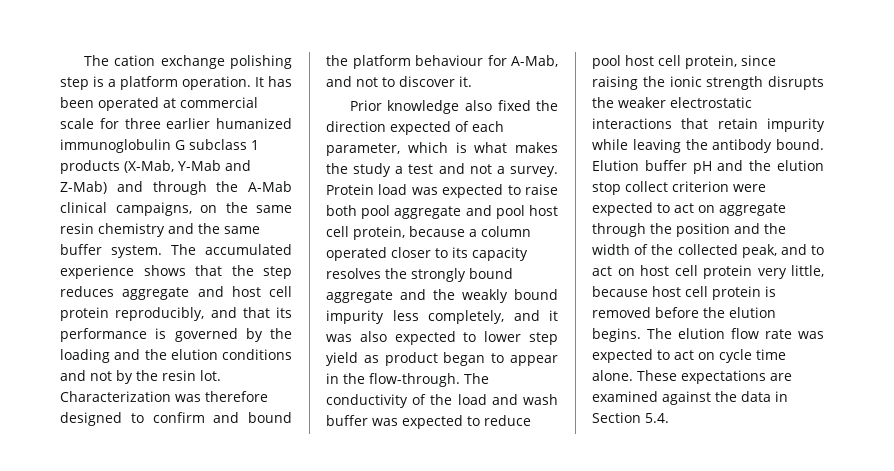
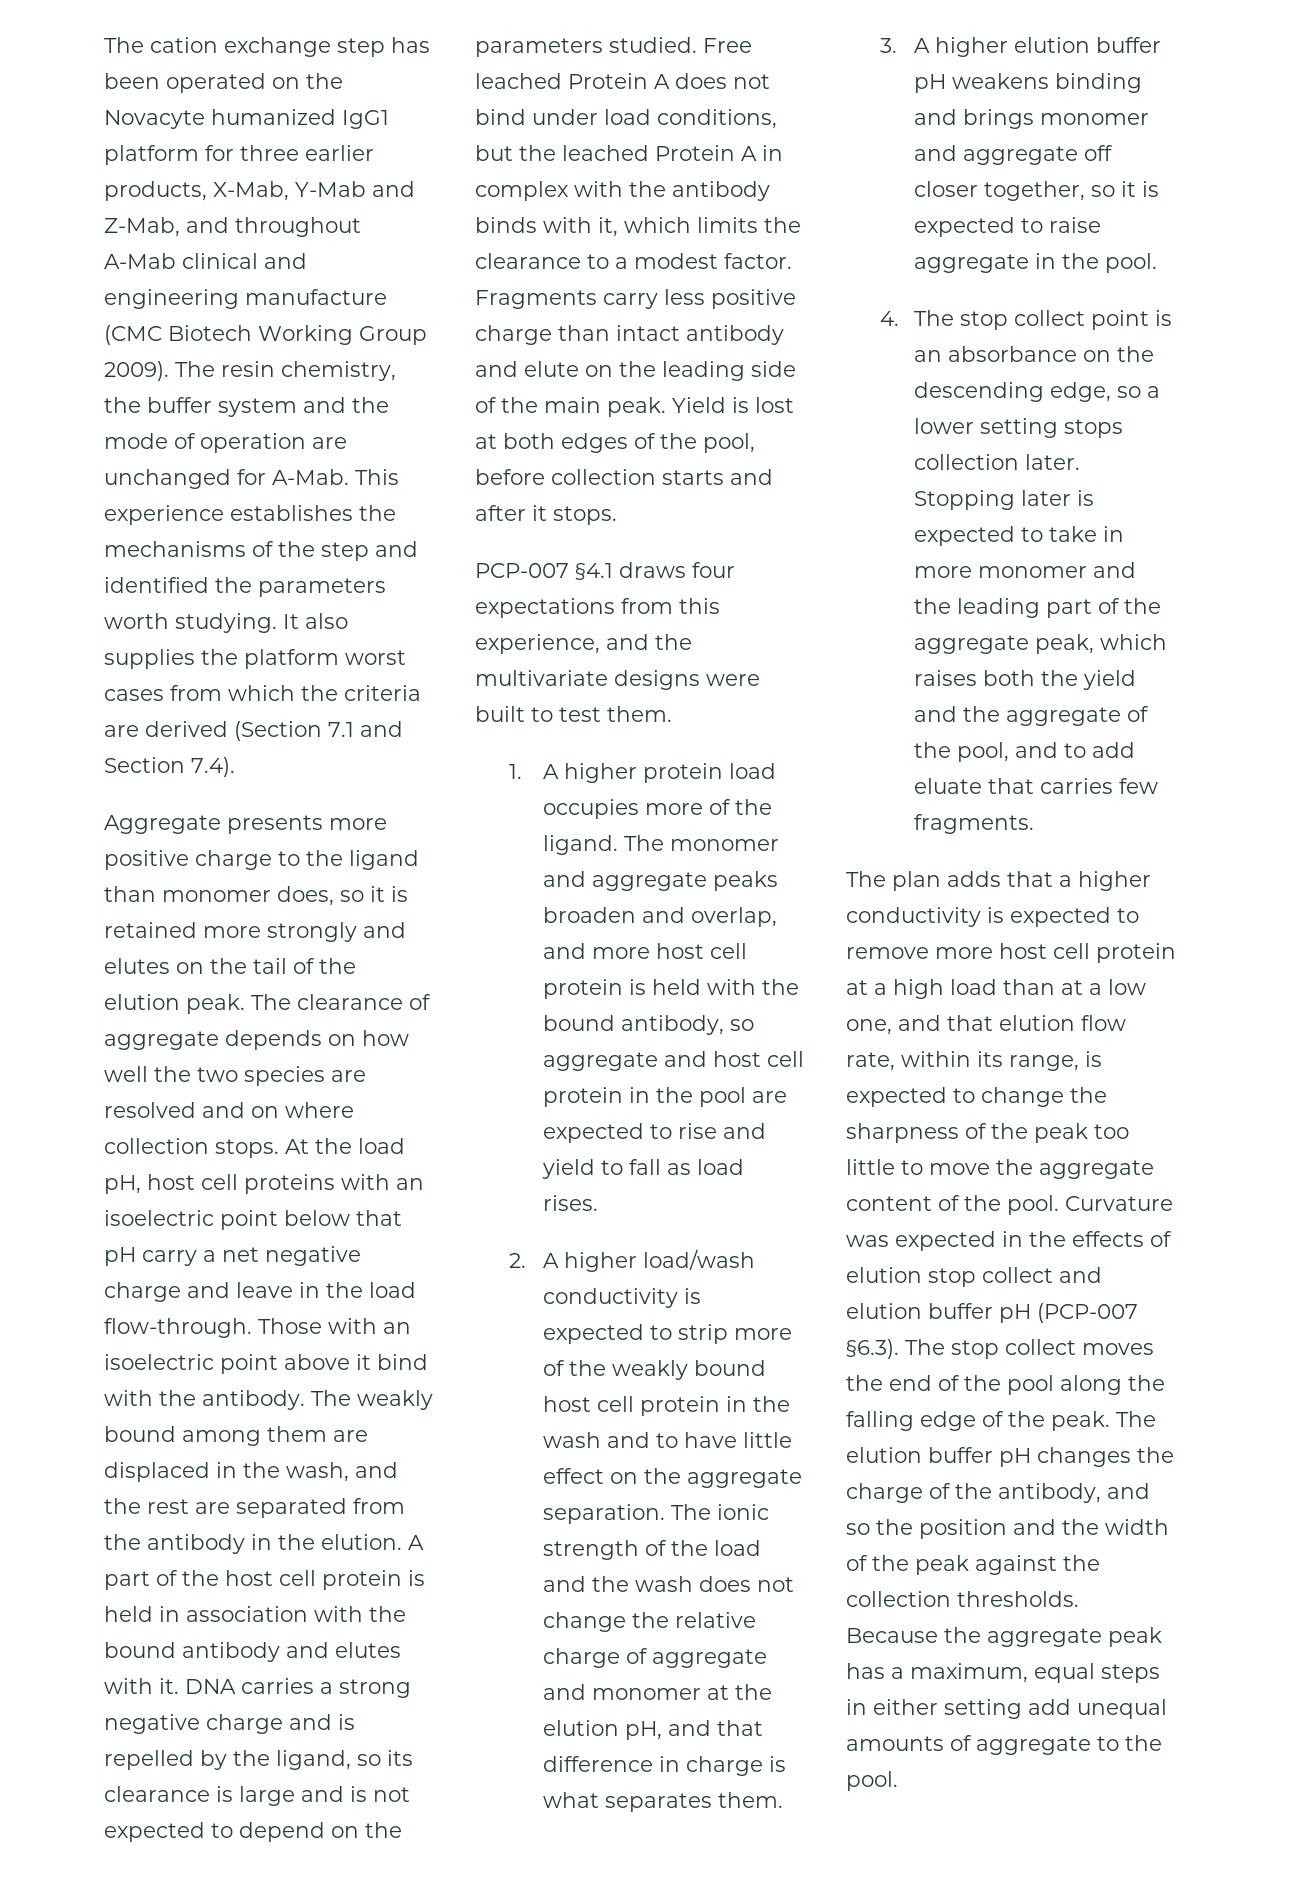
- The cation exchange polishing step is a platform operation. It has been operated at commercial scale for three earlier humanized immunoglobulin G subclass 1 products (X-Mab, Y-Mab and Z-Mab) and through the A-Mab clinical campaigns, on the same resin chemistry and the same buffer system. The accumulated experience shows that the step reduces aggregate and host cell protein reproducibly, and that its performance is governed by the loading and the elution conditions and not by the resin lot. Characterization was therefore designed to confirm and bound the platform behaviour for A-Mab, and not to discover it.
- Prior knowledge also fixed the direction expected of each parameter, which is what makes the study a test and not a survey. Protein load was expected to raise both pool aggregate and pool host cell protein, because a column operated closer to its capacity resolves the strongly bound aggregate and the weakly bound impurity less completely, and it was also expected to lower step yield as product began to appear in the flow-through. The conductivity of the load and wash buffer was expected to reduce pool host cell protein, since raising the ionic strength disrupts the weaker electrostatic interactions that retain impurity while leaving the antibody bound. Elution buffer pH and the elution stop collect criterion were expected to act on aggregate through the position and the width of the collected peak, and to act on host cell protein very little, because host cell protein is removed before the elution begins. The elution flow rate was expected to act on cycle time alone. These expectations are examined against the data in Section 5.4.
+ The cation exchange step has been operated on the Novacyte humanized IgG1 platform for three earlier products, X-Mab, Y-Mab and Z-Mab, and throughout A-Mab clinical and engineering manufacture (CMC Biotech Working Group 2009). The resin chemistry, the buffer system and the mode of operation are unchanged for A-Mab. This experience establishes the mechanisms of the step and identified the parameters worth studying. It also supplies the platform worst cases from which the criteria are derived (Section 7.1 and Section 7.4).
+ Aggregate presents more positive charge to the ligand than monomer does, so it is retained more strongly and elutes on the tail of the elution peak. The clearance of aggregate depends on how well the two species are resolved and on where collection stops. At the load pH, host cell proteins with an isoelectric point below that pH carry a net negative charge and leave in the load flow-through. Those with an isoelectric point above it bind with the antibody. The weakly bound among them are displaced in the wash, and the rest are separated from the antibody in the elution. A part of the host cell protein is held in association with the bound antibody and elutes with it. DNA carries a strong negative charge and is repelled by the ligand, so its clearance is large and is not expected to depend on the parameters studied. Free leached Protein A does not bind under load conditions, but the leached Protein A in complex with the antibody binds with it, which limits the clearance to a modest factor. Fragments carry less positive charge than intact antibody and elute on the leading side of the main peak. Yield is lost at both edges of the pool, before collection starts and after it stops.
+ PCP-007 §4.1 draws four expectations from this experience, and the multivariate designs were built to test them.
+ 1. A higher protein load occupies more of the ligand. The monomer and aggregate peaks broaden and overlap, and more host cell protein is held with the bound antibody, so aggregate and host cell protein in the pool are expected to rise and yield to fall as load rises.
+ 2. A higher load/wash conductivity is expected to strip more of the weakly bound host cell protein in the wash and to have little effect on the aggregate separation. The ionic strength of the load and the wash does not change the relative charge of aggregate and monomer at the elution pH, and that difference in charge is what separates them.
+ 3. A higher elution buffer pH weakens binding and brings monomer and aggregate off closer together, so it is expected to raise aggregate in the pool.
+ 4. The stop collect point is an absorbance on the descending edge, so a lower setting stops collection later. Stopping later is expected to take in more monomer and the leading part of the aggregate peak, which raises both the yield and the aggregate of the pool, and to add eluate that carries few fragments.
+ The plan adds that a higher conductivity is expected to remove more host cell protein at a high load than at a low one, and that elution flow rate, within its range, is expected to change the sharpness of the peak too little to move the aggregate content of the pool. Curvature was expected in the effects of elution stop collect and elution buffer pH (PCP-007 §6.3). The stop collect moves the end of the pool along the falling edge of the peak. The elution buffer pH changes the charge of the antibody, and so the position and the width of the peak against the collection thresholds. Because the aggregate peak has a maximum, equal steps in either setting add unequal amounts of aggregate to the pool.

